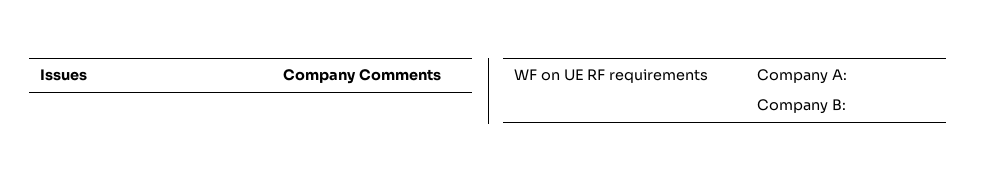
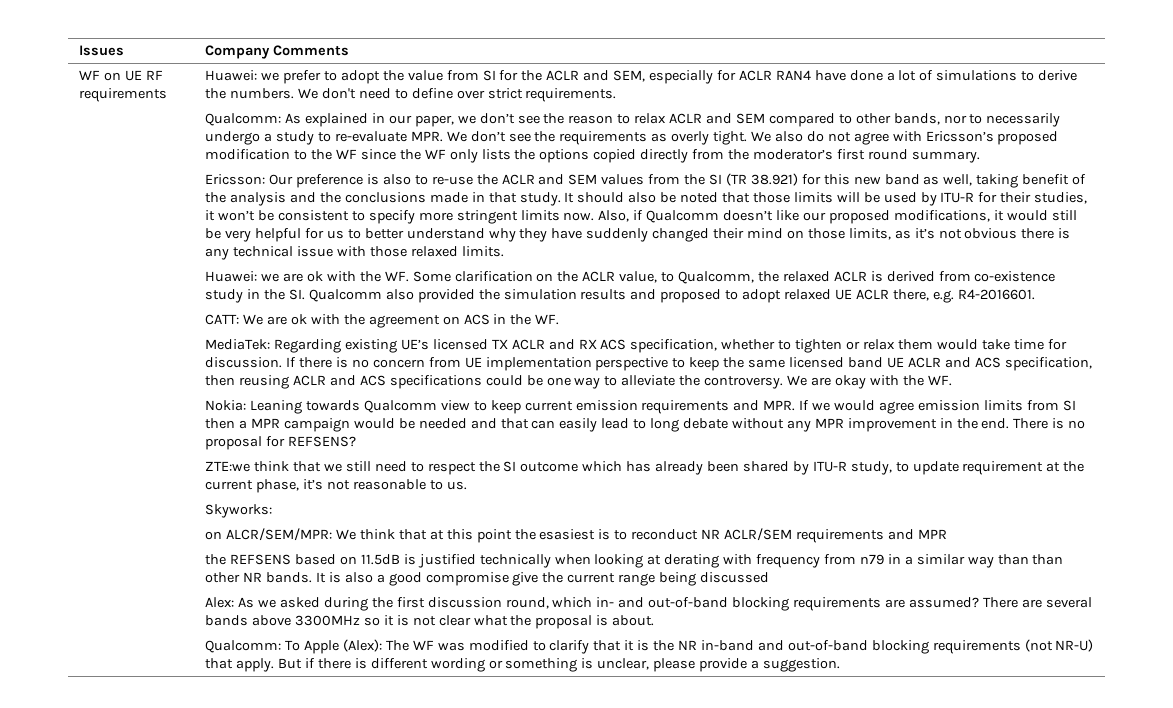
- Company A:
- Company B:
+ Huawei: we prefer to adopt the value from SI for the ACLR and SEM, especially for ACLR RAN4 have done a lot of simulations to derive the numbers. We don't need to define over strict requirements.
+ Qualcomm: As explained in our paper, we don’t see the reason to relax ACLR and SEM compared to other bands, nor to necessarily undergo a study to re-evaluate MPR. We don’t see the requirements as overly tight. We also do not agree with Ericsson’s proposed modification to the WF since the WF only lists the options copied directly from the moderator’s first round summary.
+ Ericsson: Our preference is also to re-use the ACLR and SEM values from the SI (TR 38.921) for this new band as well, taking benefit of the analysis and the conclusions made in that study. It should also be noted that those limits will be used by ITU-R for their studies, it won’t be consistent to specify more stringent limits now. Also, if Qualcomm doesn’t like our proposed modifications, it would still be very helpful for us to better understand why they have suddenly changed their mind on those limits, as it’s not obvious there is any technical issue with those relaxed limits.
+ Huawei: we are ok with the WF. Some clarification on the ACLR value, to Qualcomm, the relaxed ACLR is derived from co-existence study in the SI. Qualcomm also provided the simulation results and proposed to adopt relaxed UE ACLR there, e.g. R4-2016601.
+ CATT: We are ok with the agreement on ACS in the WF.
+ MediaTek: Regarding existing UE’s licensed TX ACLR and RX ACS specification, whether to tighten or relax them would take time for discussion. If there is no concern from UE implementation perspective to keep the same licensed band UE ACLR and ACS specification, then reusing ACLR and ACS specifications could be one way to alleviate the controversy. We are okay with the WF.
+ Nokia: Leaning towards Qualcomm view to keep current emission requirements and MPR. If we would agree emission limits from SI then a MPR campaign would be needed and that can easily lead to long debate without any MPR improvement in the end. There is no proposal for REFSENS?
+ ZTE:we think that we still need to respect the SI outcome which has already been shared by ITU-R study, to update requirement at the current phase, it’s not reasonable to us.
+ Skyworks:
+ on ALCR/SEM/MPR: We think that at this point the esasiest is to reconduct NR ACLR/SEM requirements and MPR
+ the REFSENS based on 11.5dB is justified technically when looking at derating with frequency from n79 in a similar way than than other NR bands. It is also a good compromise give the current range being discussed
+ Alex: As we asked during the first discussion round, which in- and out-of-band blocking requirements are assumed? There are several bands above 3300MHz so it is not clear what the proposal is about.
+ Qualcomm: To Apple (Alex): The WF was modified to clarify that it is the NR in-band and out-of-band blocking requirements (not NR-U) that apply. But if there is different wording or something is unclear, please provide a suggestion.

